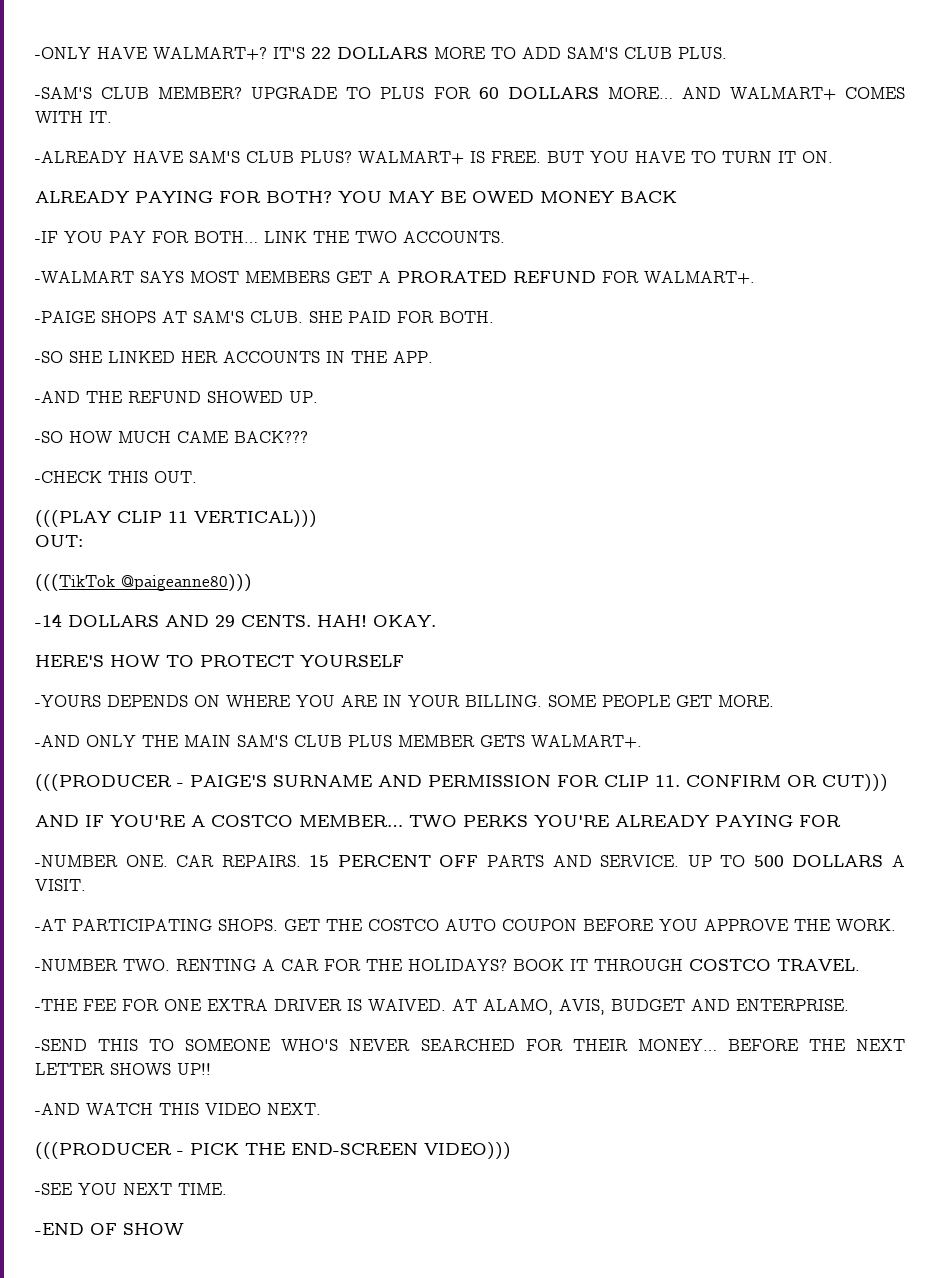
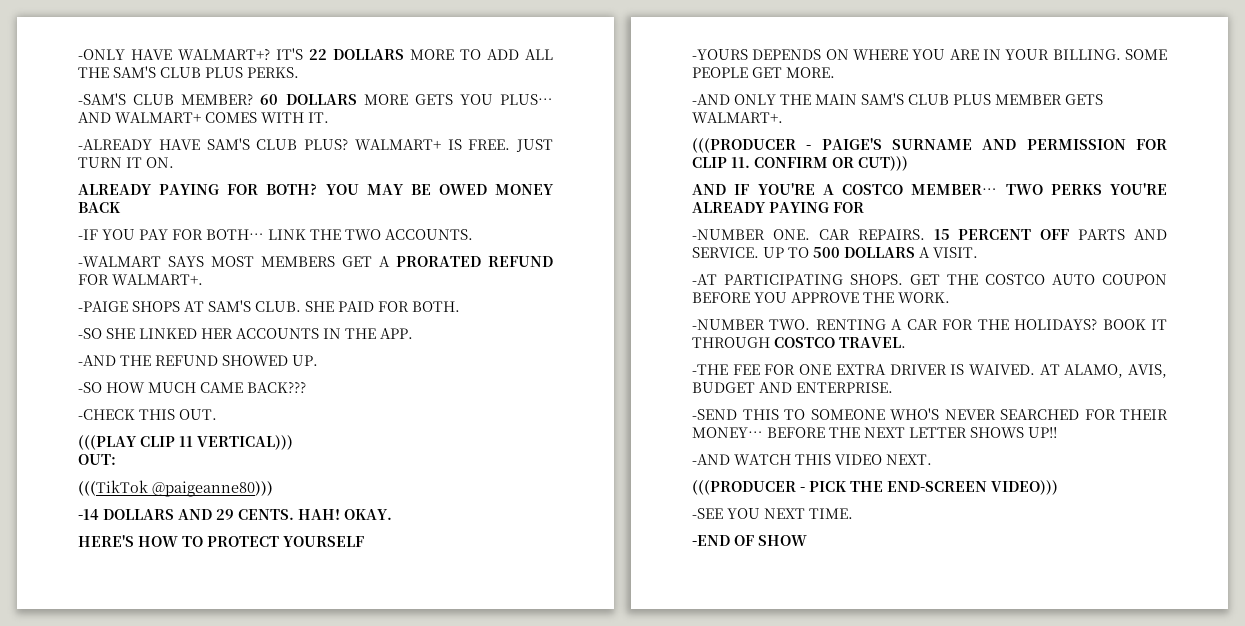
- IT'S 22 DOLLARS MORE TO ADD SAM'S CLUB PLUS.
- -SAM'S CLUB MEMBER? UPGRADE TO PLUS FOR 60 DOLLARS MORE…
+ IT'S 22 DOLLARS MORE TO ADD ALL THE SAM'S CLUB PLUS PERKS.
+ -SAM'S CLUB MEMBER? 60 DOLLARS MORE GETS YOU PLUS…
- BUT YOU HAVE TO TURN IT ON.
+ JUST TURN IT ON.

